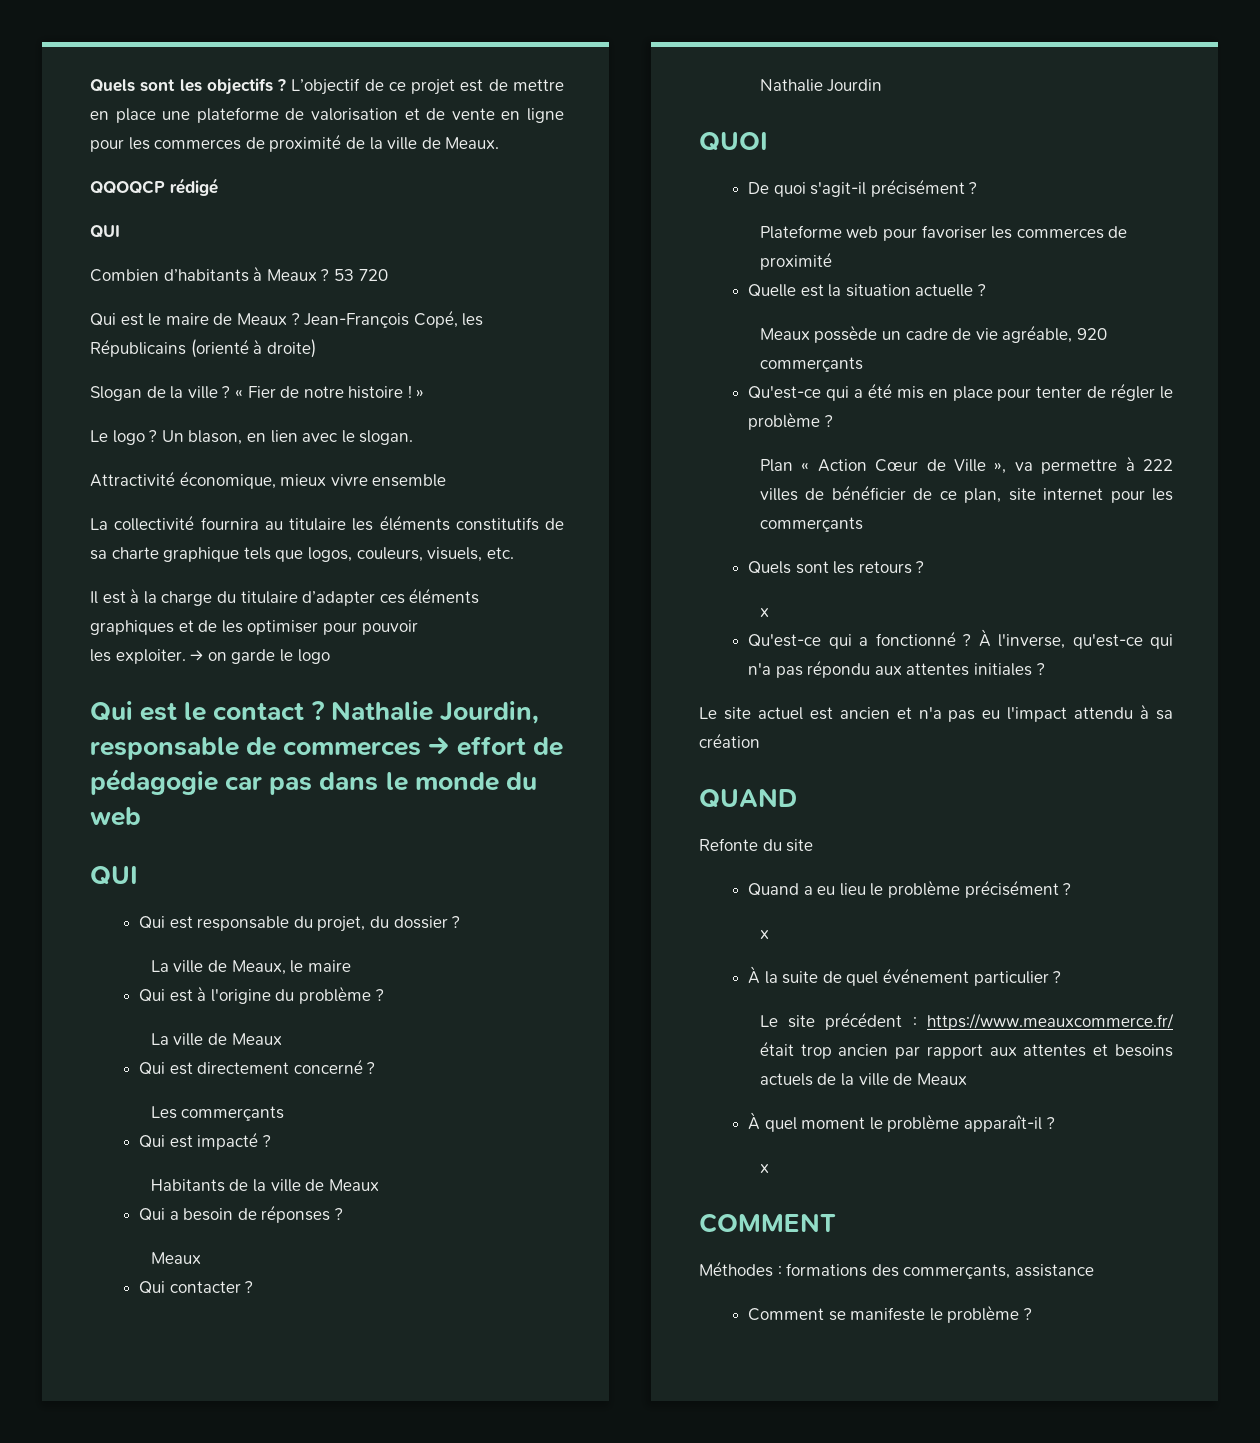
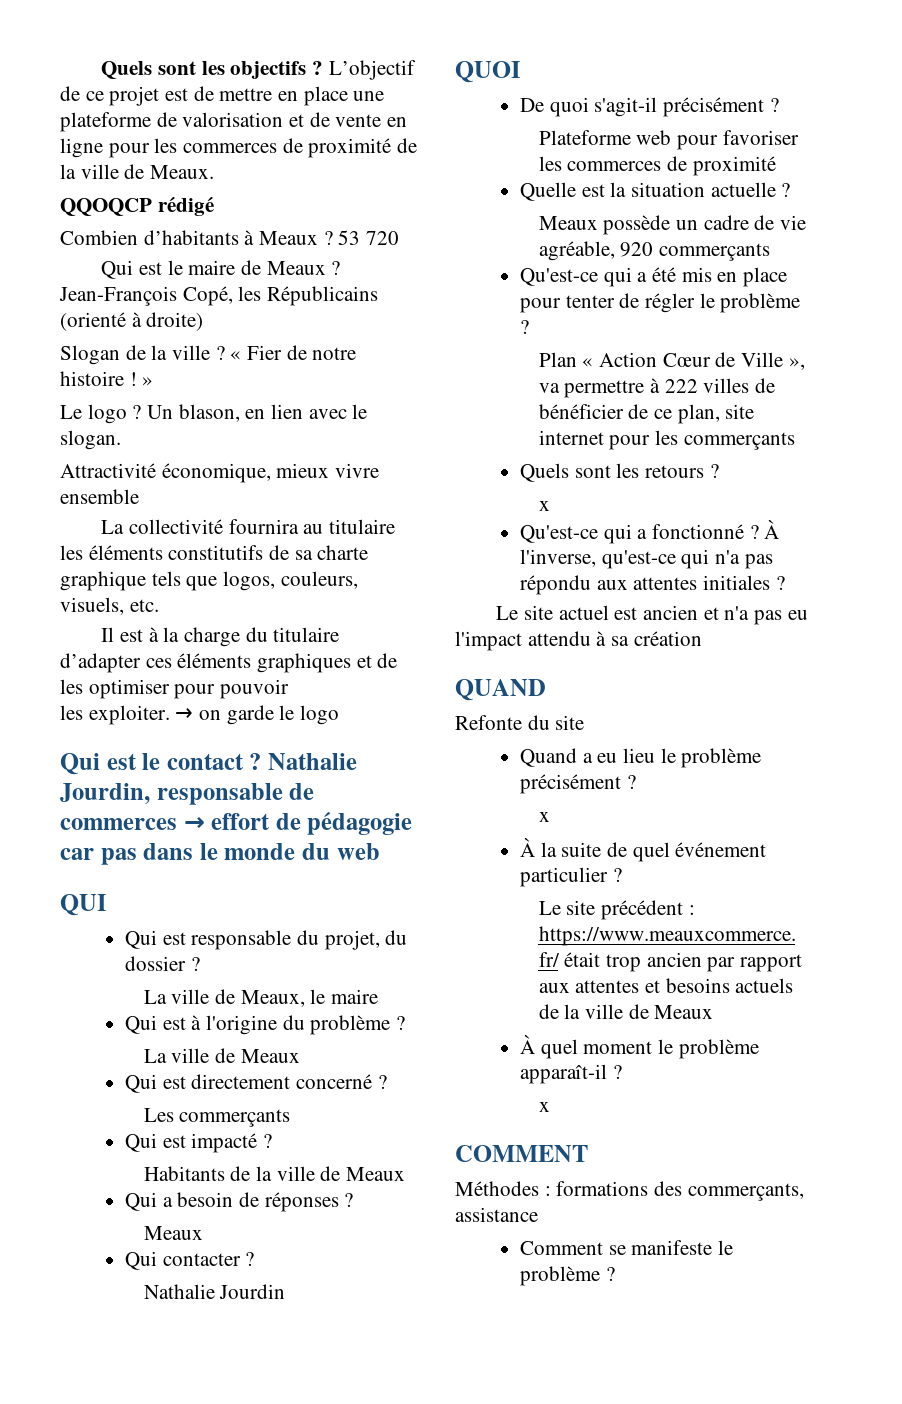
  QQOQCP rédigé
- QUI

